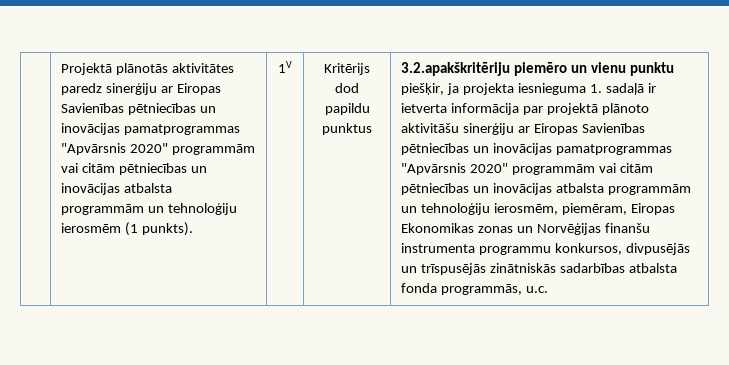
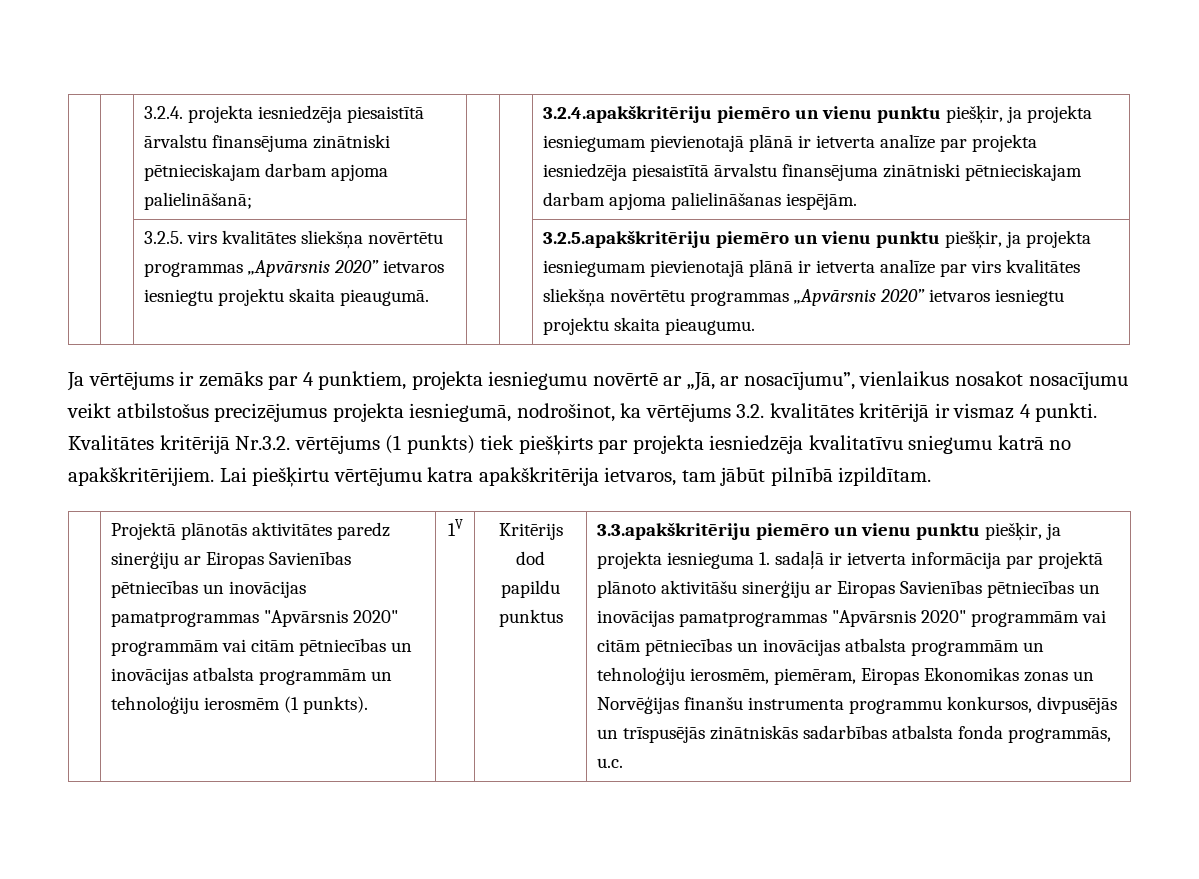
+ 3.2.4. projekta iesniedzēja piesaistītā ārvalstu finansējuma zinātniski pētnieciskajam darbam apjoma palielināšanā; | | | 3.2.4.apakškritēriju piemēro un vienu punktu piešķir, ja projekta iesniegumam pievienotajā plānā ir ietverta analīze par projekta iesniedzēja piesaistītā ārvalstu finansējuma zinātniski pētnieciskajam darbam apjoma palielināšanas iespējām.
+ | | 3.2.5. virs kvalitātes sliekšņa novērtētu programmas „Apvārsnis 2020” ietvaros iesniegtu projektu skaita pieaugumā. | | | 3.2.5.apakškritēriju piemēro un vienu punktu piešķir, ja projekta iesniegumam pievienotajā plānā ir ietverta analīze par virs kvalitātes sliekšņa novērtētu programmas „Apvārsnis 2020” ietvaros iesniegtu projektu skaita pieaugumu.
+ Ja vērtējums ir zemāks par 4 punktiem, projekta iesniegumu novērtē ar „Jā, ar nosacījumu”, vienlaikus nosakot nosacījumu veikt atbilstošus precizējumus projekta iesniegumā, nodrošinot, ka vērtējums 3.2. kvalitātes kritērijā ir vismaz 4 punkti. Kvalitātes kritērijā Nr.3.2. vērtējums (1 punkts) tiek piešķirts par projekta iesniedzēja kvalitatīvu sniegumu katrā no apakškritērijiem. Lai piešķirtu vērtējumu katra apakškritērija ietvaros, tam jābūt pilnībā izpildītam.
- 3.2.apakškritēriju piemēro un vienu punktu piešķir, ja projekta iesnieguma 1. sadaļā ir ietverta informācija par projektā plānoto aktivitāšu sinerģiju ar Eiropas Savienības pētniecības un inovācijas pamatprogrammas "Apvārsnis 2020" programmām vai citām pētniecības un inovācijas atbalsta programmām un tehnoloģiju ierosmēm, piemēram, Eiropas Ekonomikas zonas un Norvēģijas finanšu instrumenta programmu konkursos, divpusējās un trīspusējās zinātniskās sadarbības atbalsta fonda programmās, u.c.
+ 3.3.apakškritēriju piemēro un vienu punktu piešķir, ja projekta iesnieguma 1. sadaļā ir ietverta informācija par projektā plānoto aktivitāšu sinerģiju ar Eiropas Savienības pētniecības un inovācijas pamatprogrammas "Apvārsnis 2020" programmām vai citām pētniecības un inovācijas atbalsta programmām un tehnoloģiju ierosmēm, piemēram, Eiropas Ekonomikas zonas un Norvēģijas finanšu instrumenta programmu konkursos, divpusējās un trīspusējās zinātniskās sadarbības atbalsta fonda programmās, u.c.

